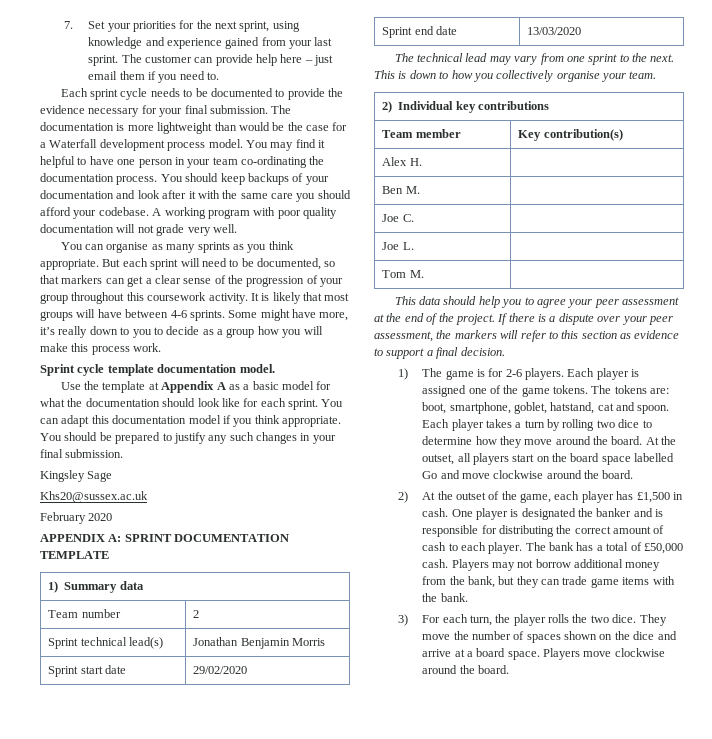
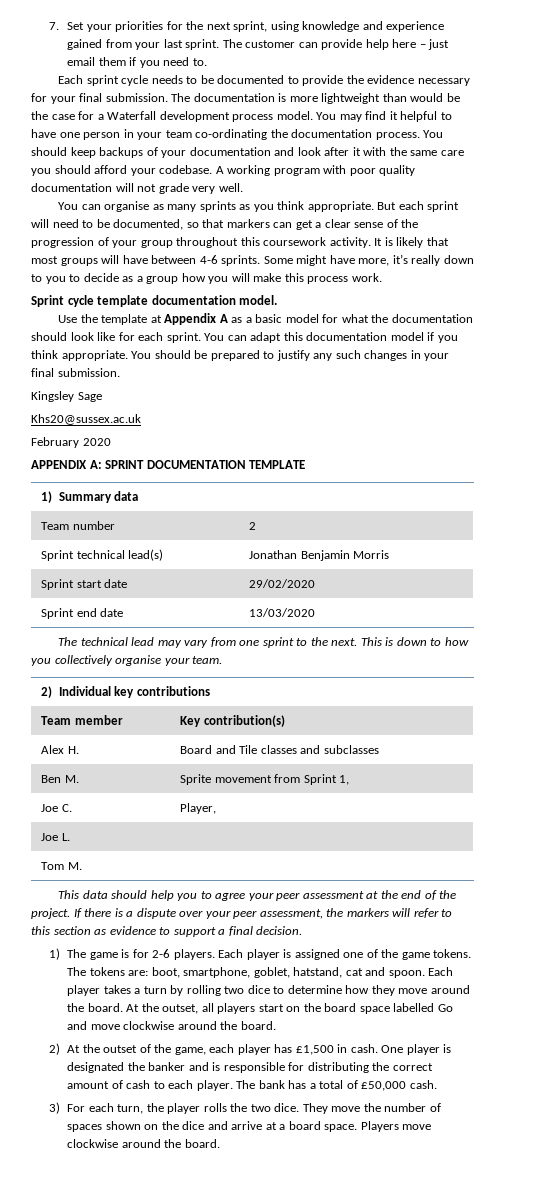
- Alex H. |
- Ben M. |
+ Alex H. | Board and Tile classes and subclasses
+ Ben M. | Sprite movement from Sprint 1,
- Joe C. |
+ Joe C. | Player,
- Players may not borrow additional money from the bank, but they can trade game items with the bank.

